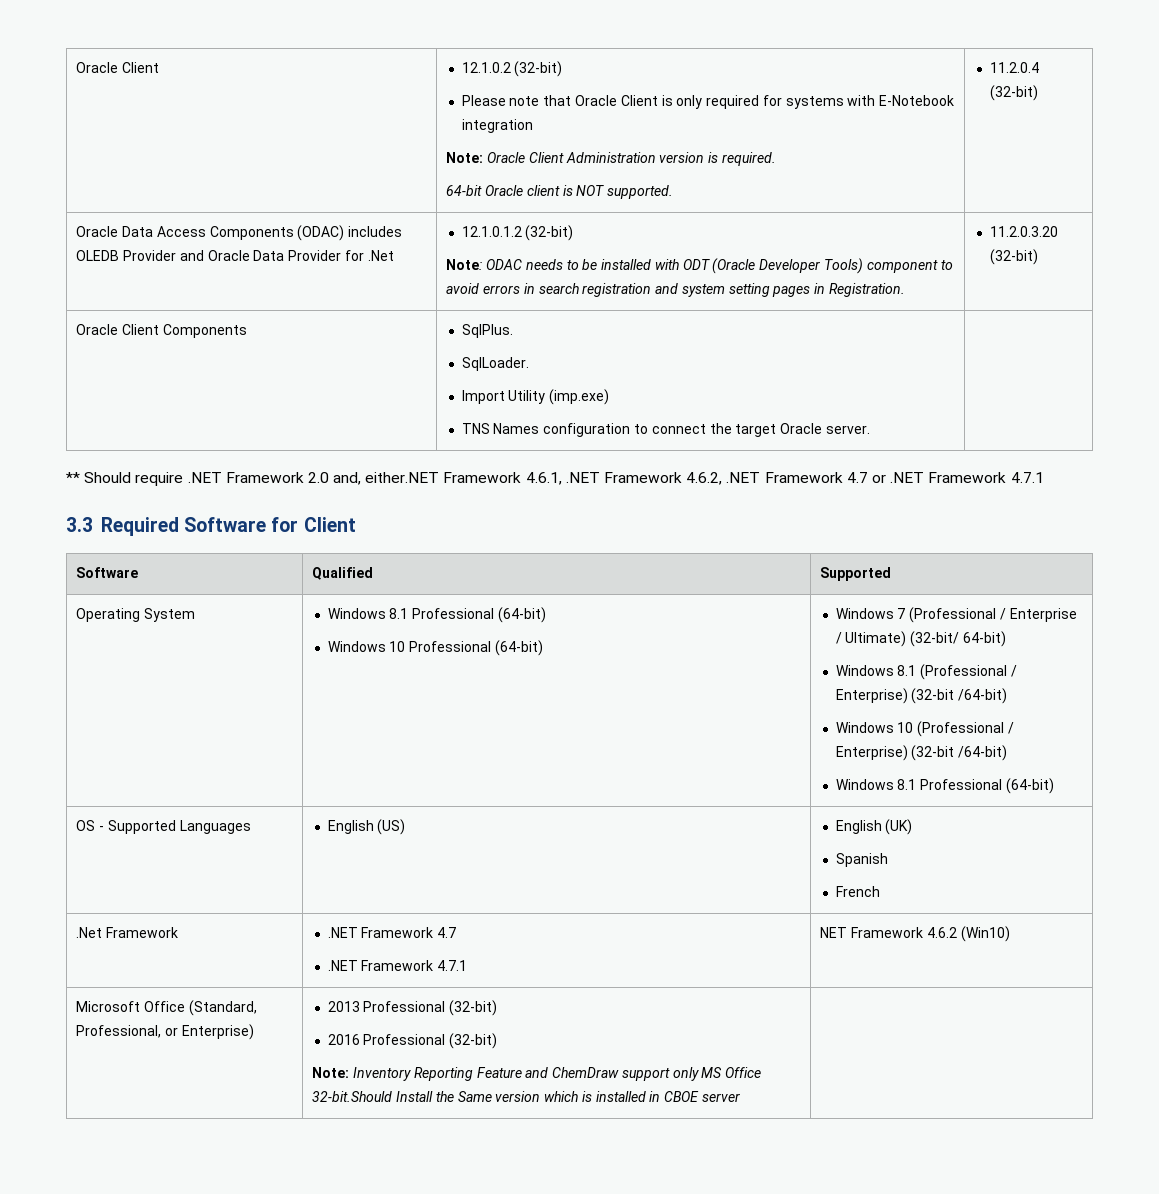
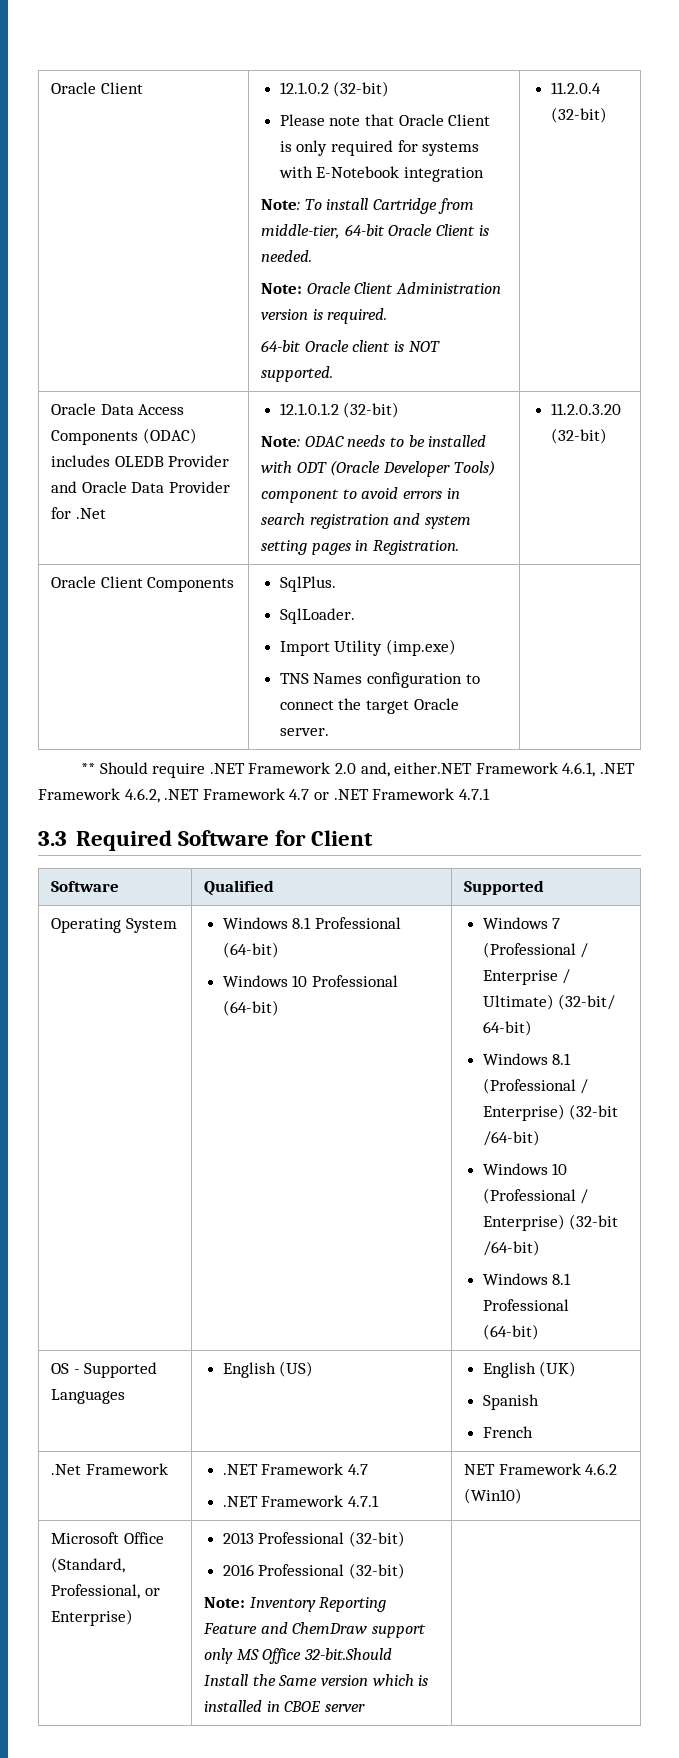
+ Note: To install Cartridge from middle-tier, 64-bit Oracle Client is needed.

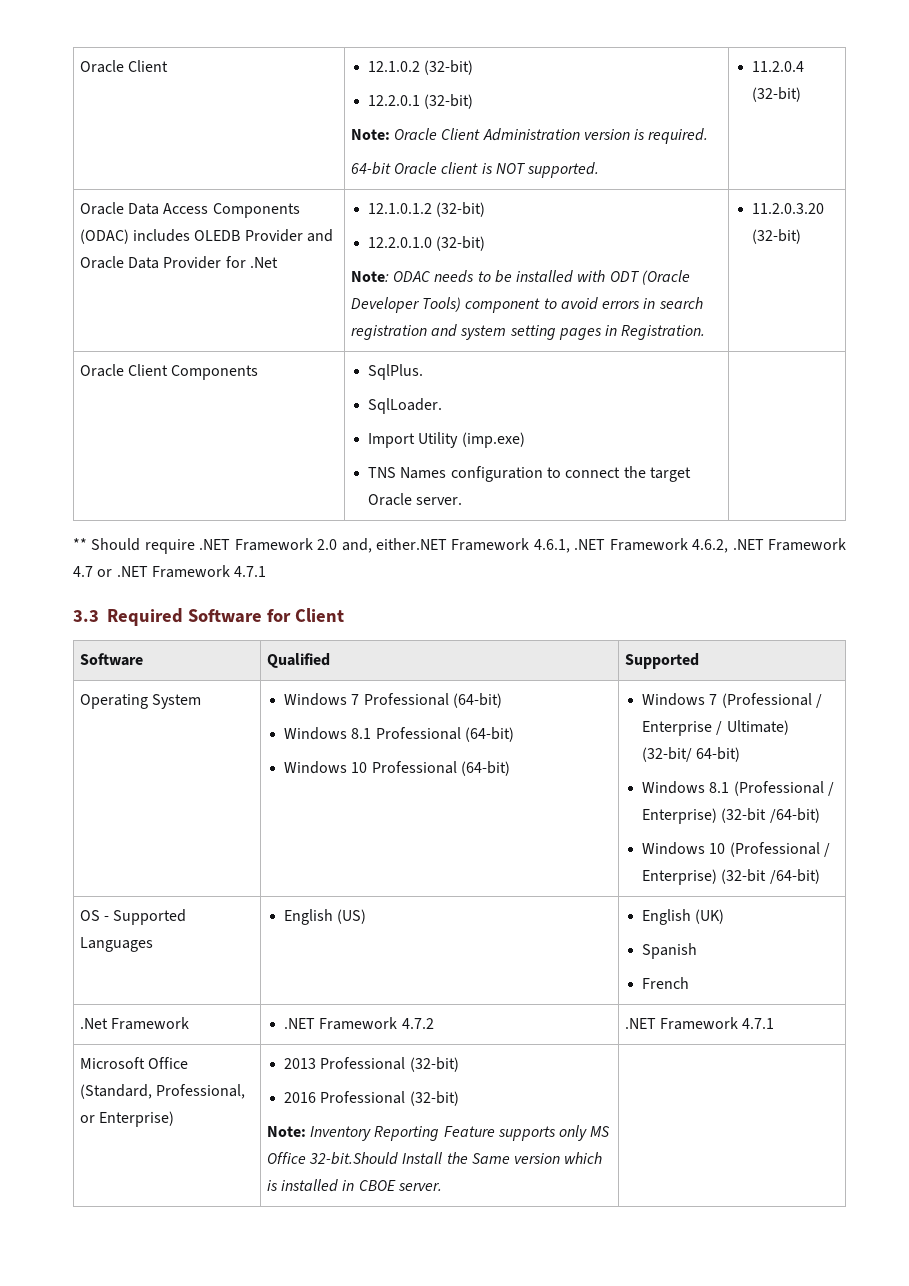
- Please note that Oracle Client is only required for systems with E-Notebook integration
- Note: To install Cartridge from middle-tier, 64-bit Oracle Client is needed.
+ 12.2.0.1 (32-bit)
+ 12.2.0.1.0 (32-bit)
- Operating System | Windows 8.1 Professional (64-bit)
+ Operating System | Windows 7 Professional (64-bit)
+ Windows 8.1 Professional (64-bit)
  Windows 10 Professional (64-bit) | Windows 7 (Professional / Enterprise / Ultimate) (32-bit/ 64-bit)
  Windows 8.1 (Professional / Enterprise) (32-bit /64-bit)
  Windows 10 (Professional / Enterprise) (32-bit /64-bit)
- Windows 8.1 Professional (64-bit)
- .Net Framework | .NET Framework 4.7
- .NET Framework 4.7.1 | NET Framework 4.6.2 (Win10)
+ .Net Framework | .NET Framework 4.7.2 | .NET Framework 4.7.1
  Microsoft Office (Standard, Professional, or Enterprise) | 2013 Professional (32-bit)
  2016 Professional (32-bit)
- Note: Inventory Reporting Feature and ChemDraw support only MS Office 32-bit.Should Install the Same version which is installed in CBOE server |
+ Note: Inventory Reporting Feature supports only MS Office 32-bit.Should Install the Same version which is installed in CBOE server. |

